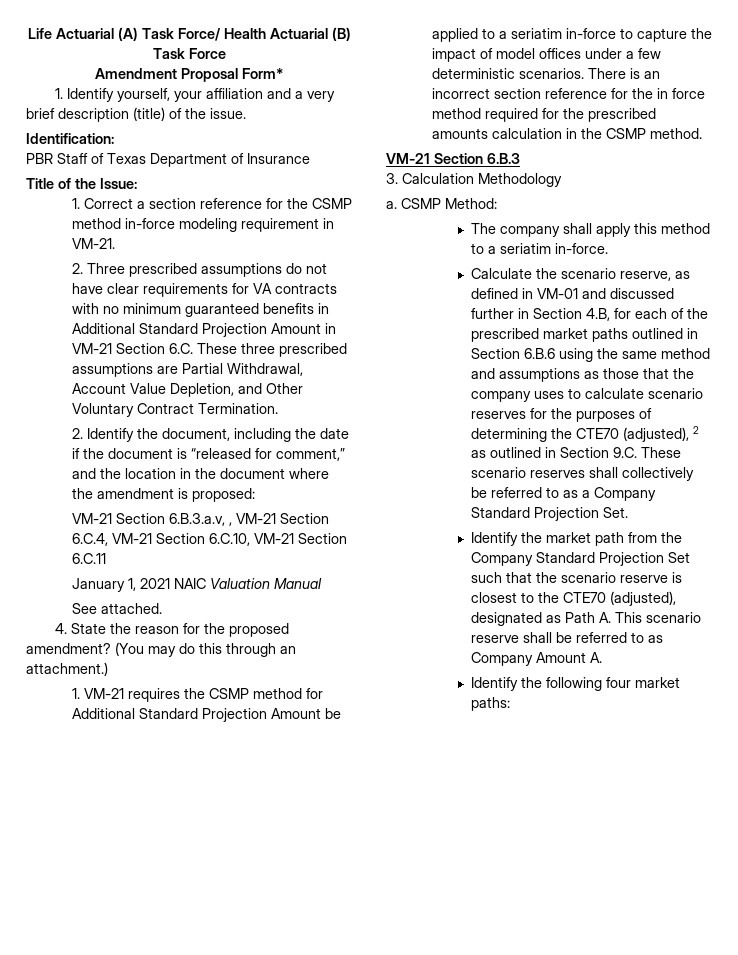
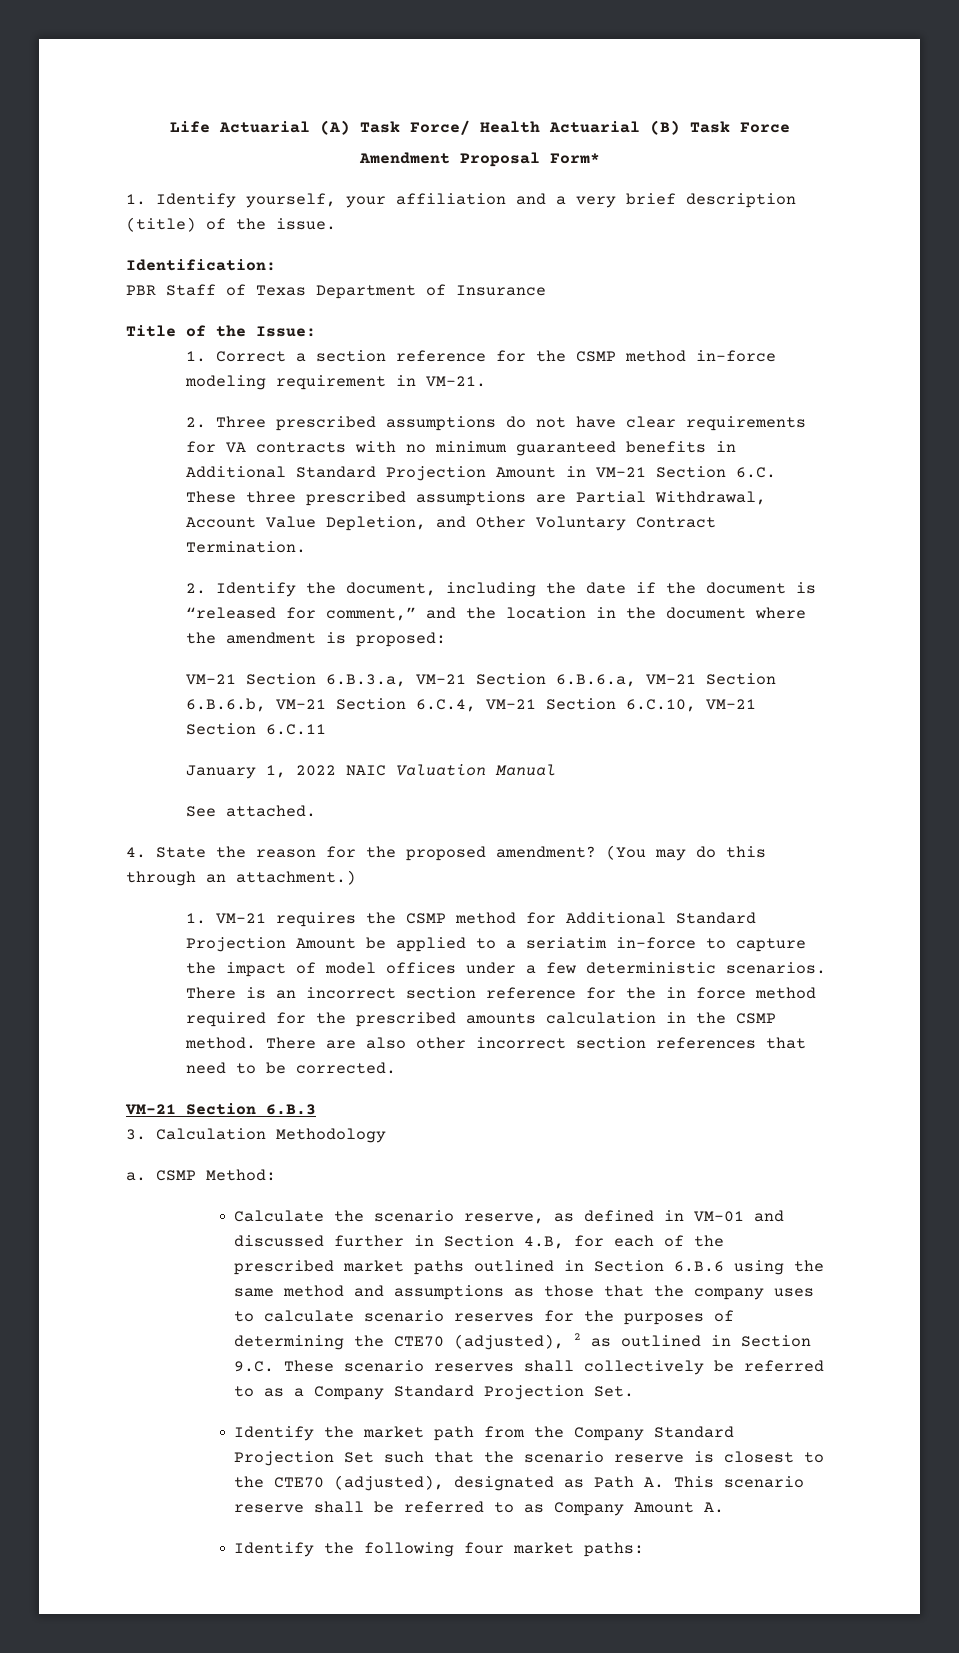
- VM-21 Section 6.B.3.a.v, , VM-21 Section 6.C.4, VM-21 Section 6.C.10, VM-21 Section 6.C.11
+ VM-21 Section 6.B.3.a, VM-21 Section 6.B.6.a, VM-21 Section 6.B.6.b, VM-21 Section 6.C.4, VM-21 Section 6.C.10, VM-21 Section 6.C.11
- January 1, 2021 NAIC Valuation Manual
+ January 1, 2022 NAIC Valuation Manual
+ There are also other incorrect section references that need to be corrected.
- The company shall apply this method to a seriatim in-force.

